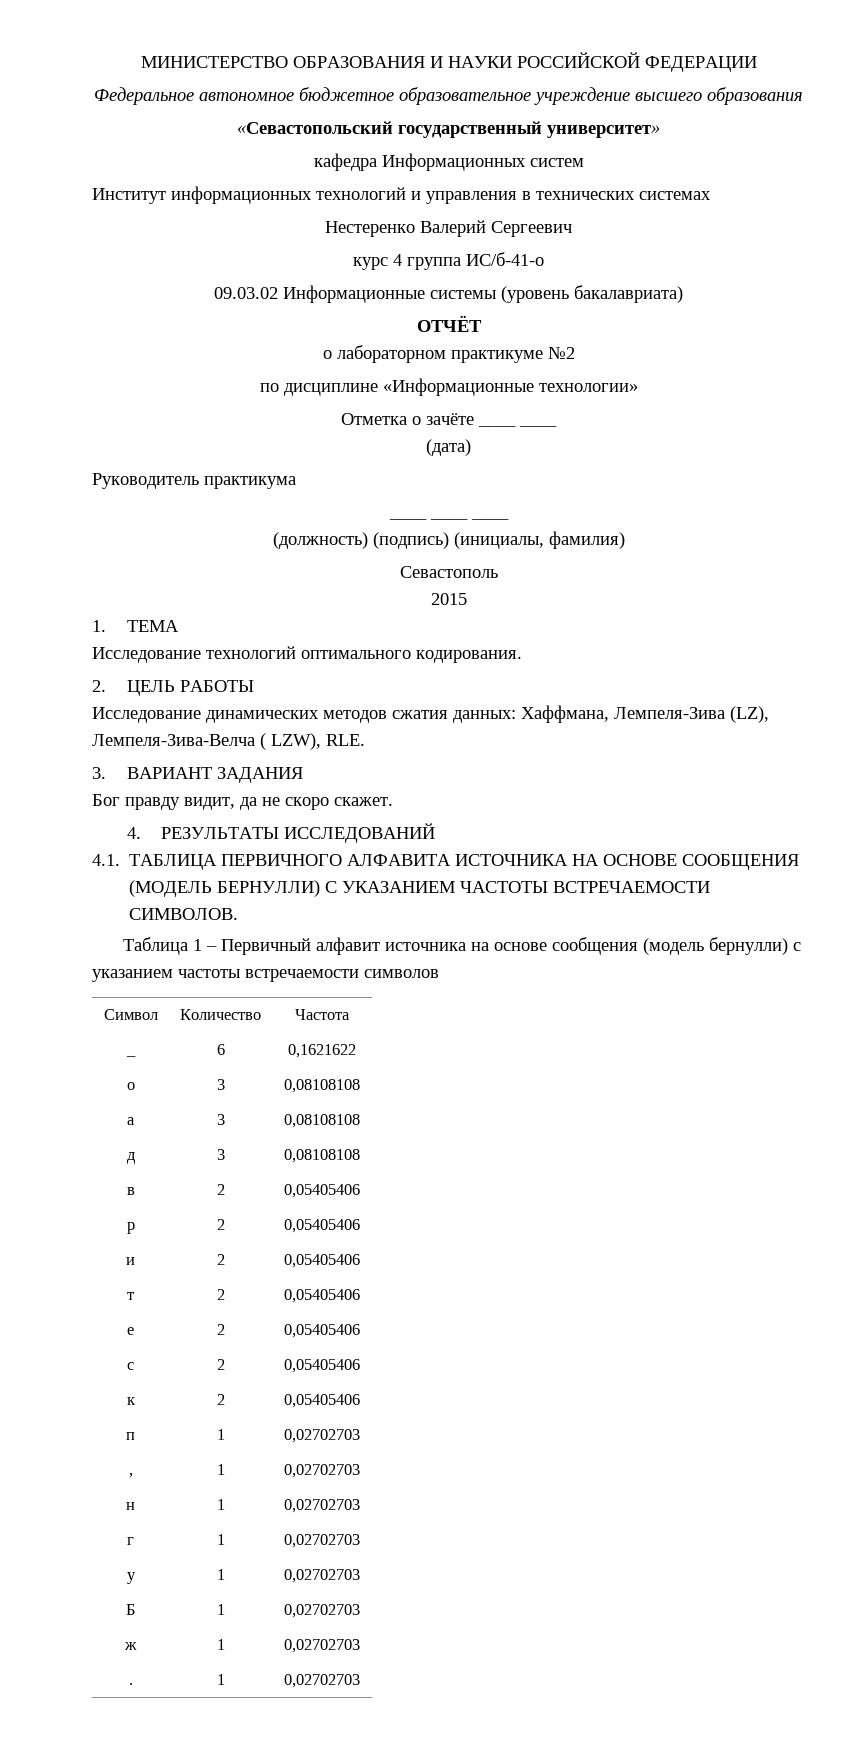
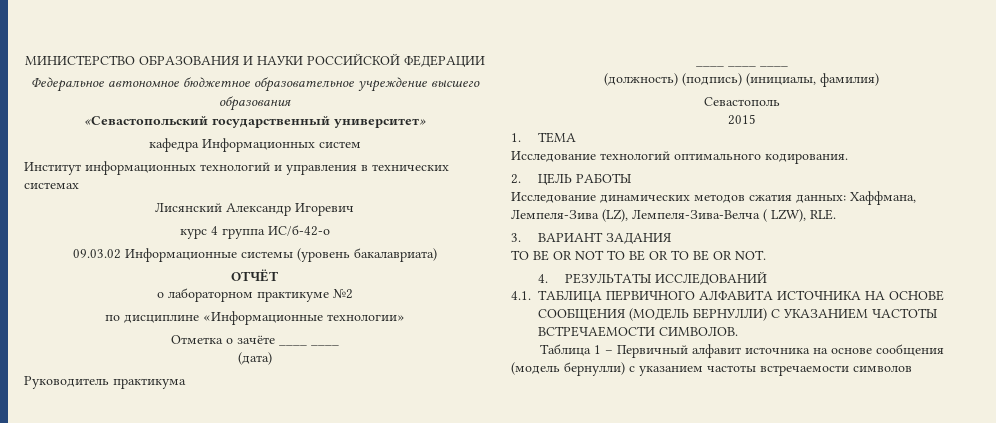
- Нестеренко Валерий Сергеевич
+ Лисянский Александр Игоревич
- курс 4 группа ИС/б-41-о
+ курс 4 группа ИС/б-42-о
- Бог правду видит, да не скоро скажет.
+ TO BE OR NOT TO BE OR TO BE OR NOT.
- Символ | Количество | Частота
- _ | 6 | 0,1621622
- о | 3 | 0,08108108
- а | 3 | 0,08108108
- д | 3 | 0,08108108
- в | 2 | 0,05405406
- р | 2 | 0,05405406
- и | 2 | 0,05405406
- т | 2 | 0,05405406
- е | 2 | 0,05405406
- с | 2 | 0,05405406
- к | 2 | 0,05405406
- п | 1 | 0,02702703
- , | 1 | 0,02702703
- н | 1 | 0,02702703
- г | 1 | 0,02702703
- у | 1 | 0,02702703
- Б | 1 | 0,02702703
- ж | 1 | 0,02702703
- . | 1 | 0,02702703

